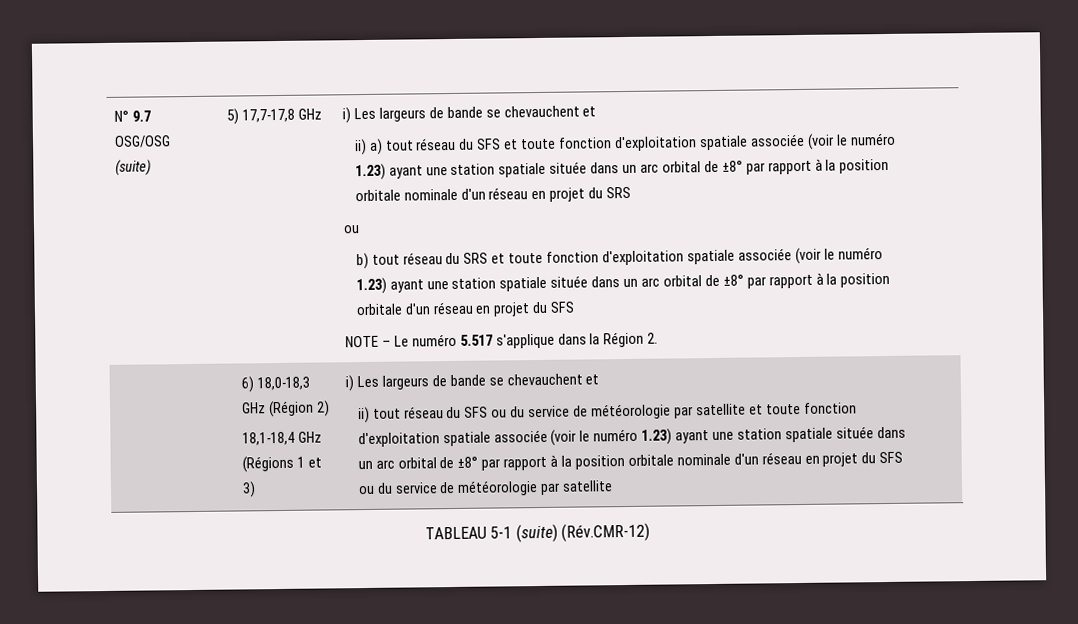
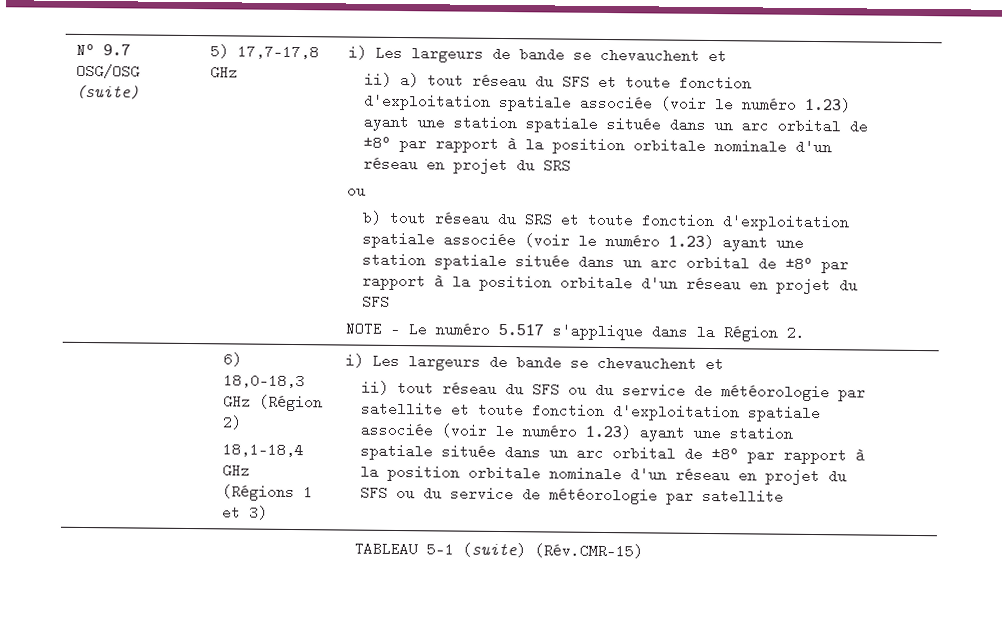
- TABLEAU 5-1 (suite) (Rév.CMR-12)
+ TABLEAU 5-1 (suite) (Rév.CMR-15)

